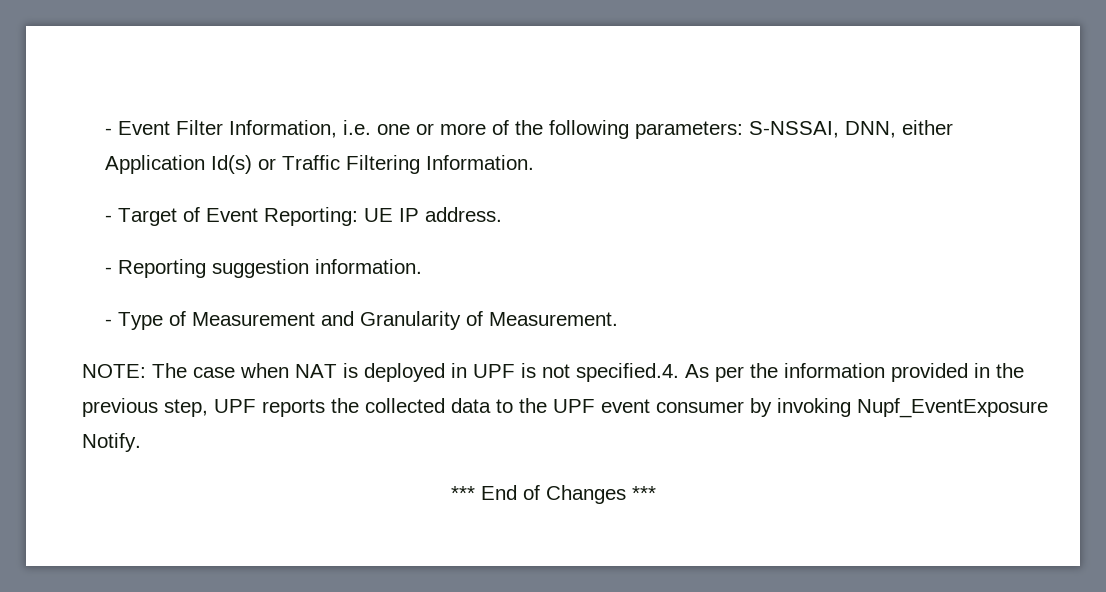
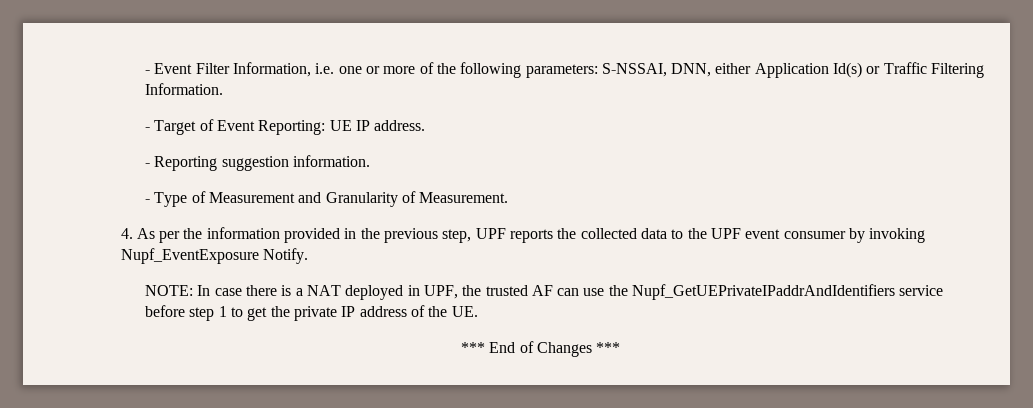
- NOTE: The case when NAT is deployed in UPF is not specified.4. As per the information provided in the previous step, UPF reports the collected data to the UPF event consumer by invoking Nupf_EventExposure Notify.
+ 4. As per the information provided in the previous step, UPF reports the collected data to the UPF event consumer by invoking Nupf_EventExposure Notify.
+ NOTE: In case there is a NAT deployed in UPF, the trusted AF can use the Nupf_GetUEPrivateIPaddrAndIdentifiers service before step 1 to get the private IP address of the UE.

